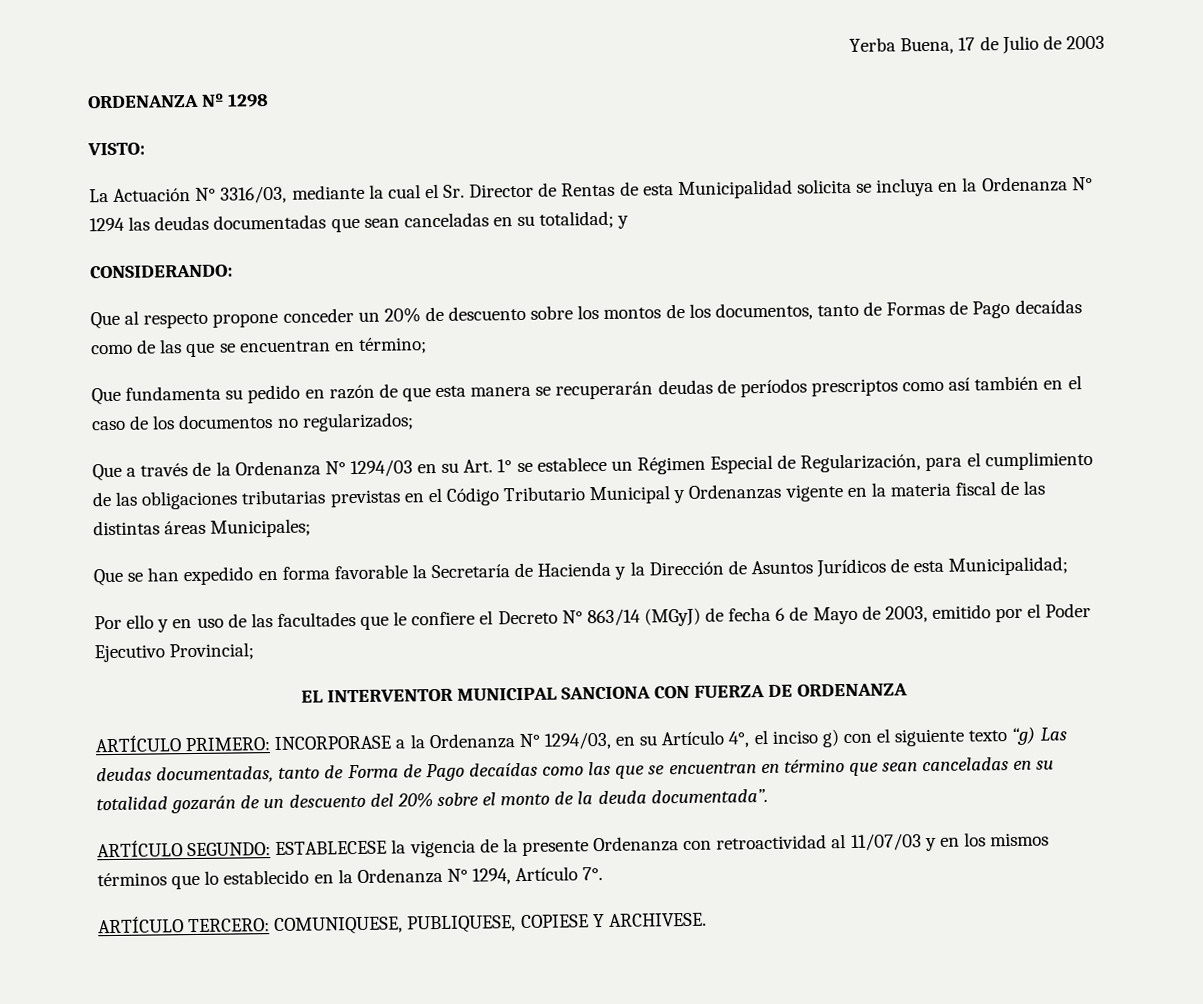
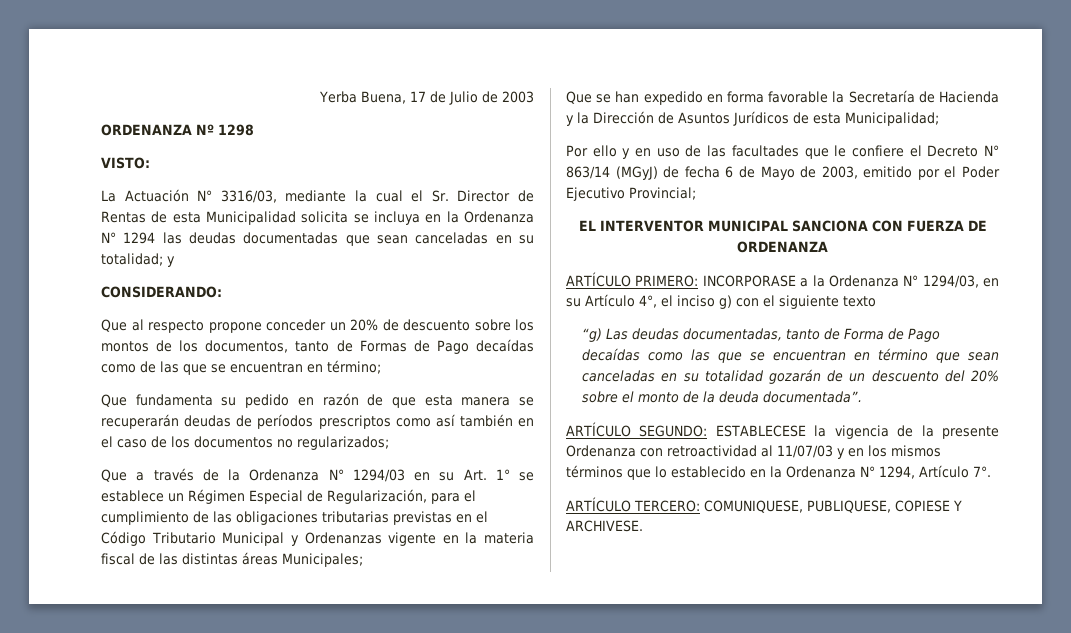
- ARTÍCULO PRIMERO: INCORPORASE a la Ordenanza N° 1294/03, en su Artículo 4°, el inciso g) con el siguiente texto “g) Las deudas documentadas, tanto de Forma de Pago decaídas como las que se encuentran en término que sean canceladas en su totalidad gozarán de un descuento del 20% sobre el monto de la deuda documentada”.
+ ARTÍCULO PRIMERO: INCORPORASE a la Ordenanza N° 1294/03, en su Artículo 4°, el inciso g) con el siguiente texto
+ “g) Las deudas documentadas, tanto de Forma de Pago decaídas como las que se encuentran en término que sean canceladas en su totalidad gozarán de un descuento del 20% sobre el monto de la deuda documentada”.

